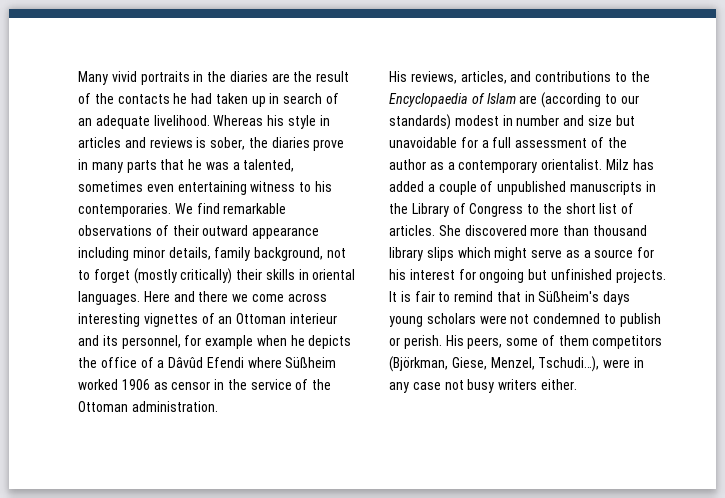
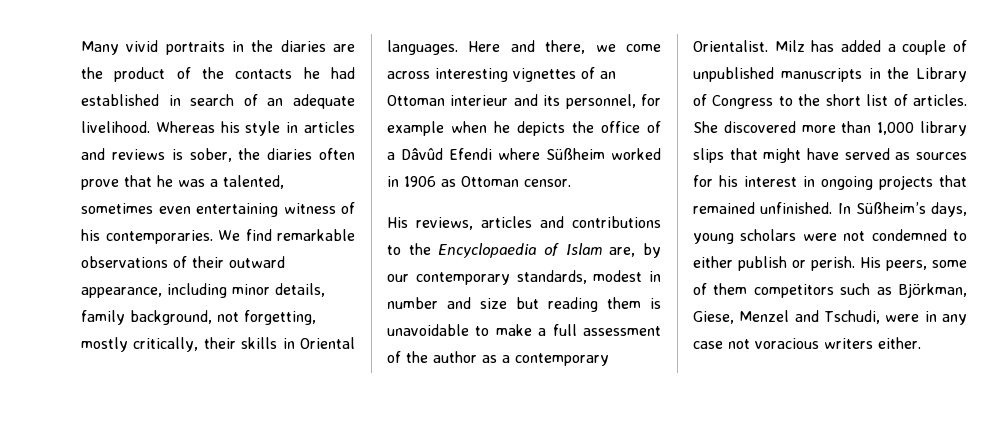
- Many vivid portraits in the diaries are the result of the contacts he had taken up in search of an adequate livelihood.
+ Many vivid portraits in the diaries are the product of the contacts he had established in search of an adequate livelihood.
- Whereas his style in articles and reviews is sober, the diaries prove in many parts that he was a talented, sometimes even entertaining witness to his contemporaries.
+ Whereas his style in articles and reviews is sober, the diaries often prove that he was a talented, sometimes even entertaining witness of his contemporaries.
- We find remarkable observations of their outward appearance including minor details, family background, not to forget (mostly critically) their skills in oriental languages.
+ We find remarkable observations of their outward appearance, including minor details, family background, not forgetting, mostly critically, their skills in Oriental languages.
- Here and there we come across interesting vignettes of an Ottoman interieur and its personnel, for example when he depicts the office of a Dâvûd Efendi where Süßheim worked 1906 as censor in the service of the Ottoman administration.
+ Here and there, we come across interesting vignettes of an Ottoman interieur and its personnel, for example when he depicts the office of a Dâvûd Efendi where Süßheim worked in 1906 as Ottoman censor.
- His reviews, articles, and contributions to the Encyclopaedia of Islam are (according to our standards) modest in number and size but unavoidable for a full assessment of the author as a contemporary orientalist.
+ His reviews, articles and contributions to the Encyclopaedia of Islam are, by our contemporary standards, modest in number and size but reading them is unavoidable to make a full assessment of the author as a contemporary Orientalist.
- She discovered more than thousand library slips which might serve as a source for his interest for ongoing but unfinished projects. It is fair to remind that in Süßheim's days young scholars were not condemned to publish or perish.
+ She discovered more than 1,000 library slips that might have served as sources for his interest in ongoing projects that remained unfinished. In Süßheim’s days, young scholars were not condemned to either publish or perish.
- His peers, some of them competitors (Björkman, Giese, Menzel, Tschudi…), were in any case not busy writers either.
+ His peers, some of them competitors such as Björkman, Giese, Menzel and Tschudi, were in any case not voracious writers either.

